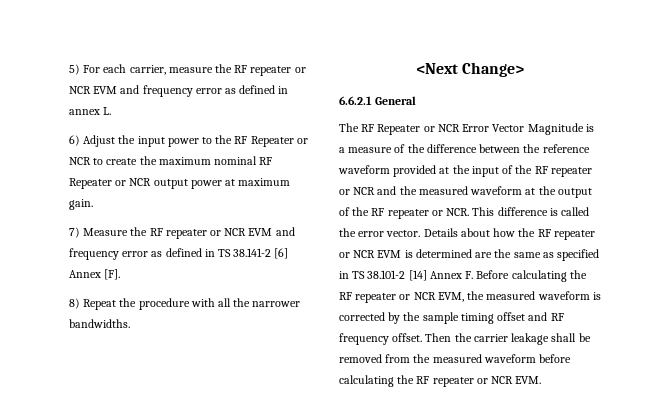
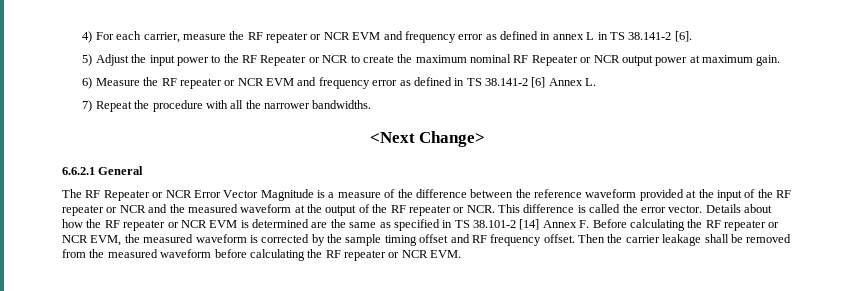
- 5) For each carrier, measure the RF repeater or NCR EVM and frequency error as defined in annex L.
- 6) Adjust the input power to the RF Repeater or NCR to create the maximum nominal RF Repeater or NCR output power at maximum gain.
+ 4) For each carrier, measure the RF repeater or NCR EVM and frequency error as defined in annex L in TS 38.141-2 [6].
+ 5) Adjust the input power to the RF Repeater or NCR to create the maximum nominal RF Repeater or NCR output power at maximum gain.
- 7) Measure the RF repeater or NCR EVM and frequency error as defined in TS 38.141-2 [6] Annex [F].
- 8) Repeat the procedure with all the narrower bandwidths.
+ 6) Measure the RF repeater or NCR EVM and frequency error as defined in TS 38.141-2 [6] Annex L.
+ 7) Repeat the procedure with all the narrower bandwidths.

